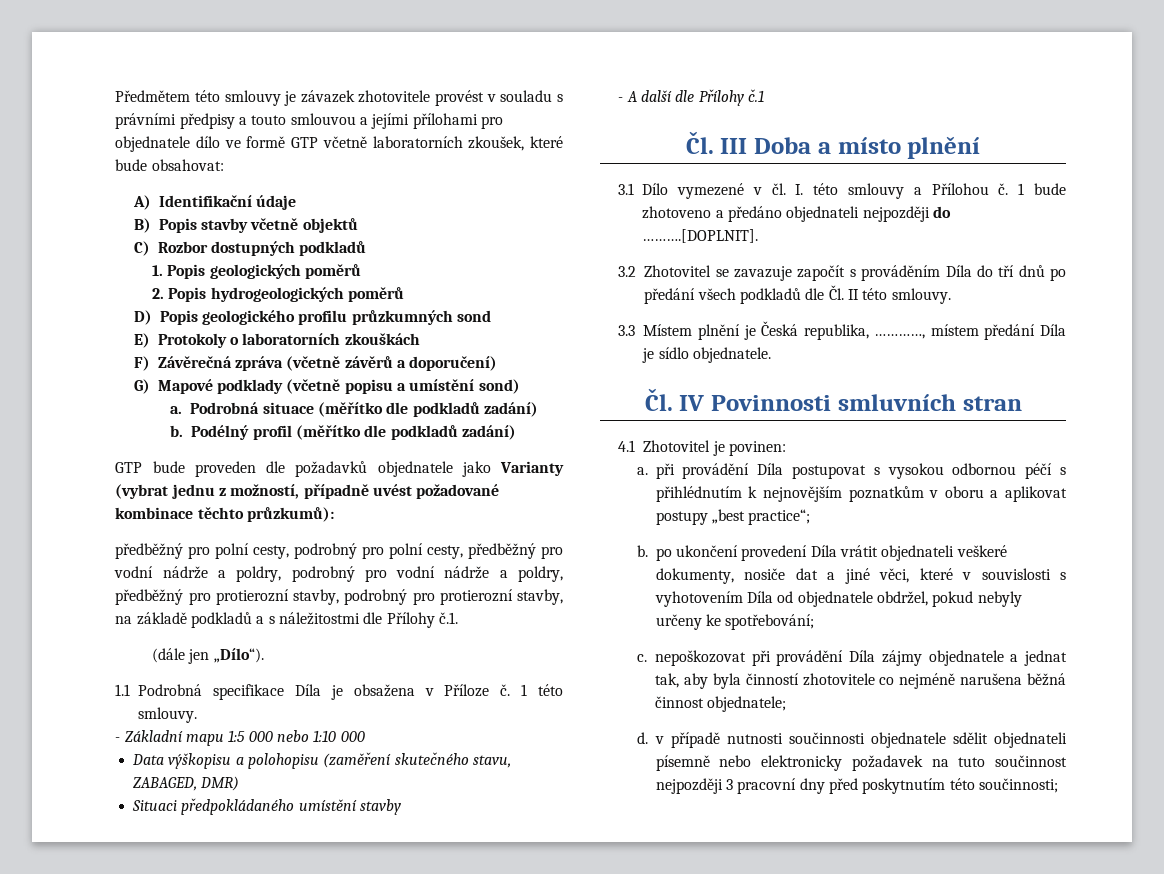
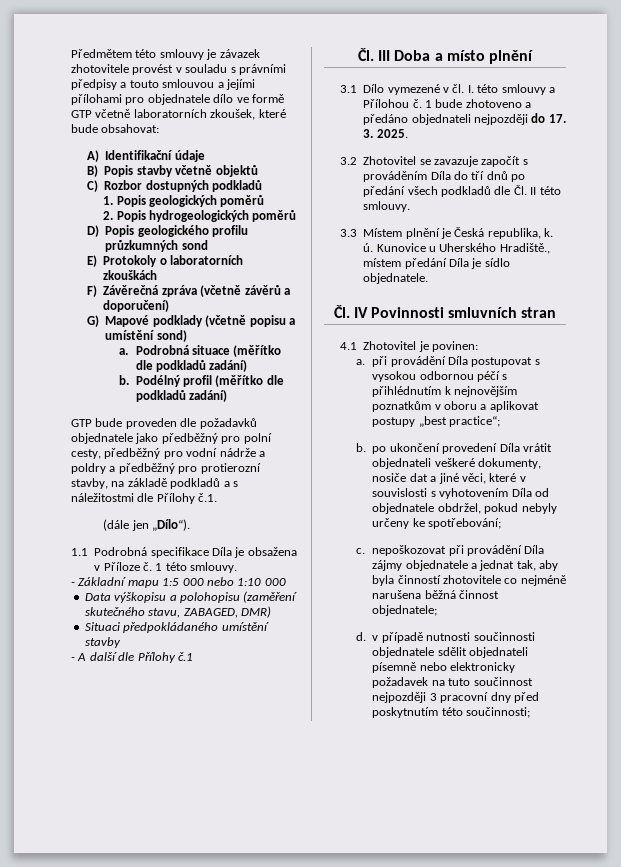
- GTP bude proveden dle požadavků objednatele jako Varianty (vybrat jednu z možností, případně uvést požadované kombinace těchto průzkumů):
- předběžný pro polní cesty, podrobný pro polní cesty, předběžný pro vodní nádrže a poldry, podrobný pro vodní nádrže a poldry, předběžný pro protierozní stavby, podrobný pro protierozní stavby, na základě podkladů a s náležitostmi dle Přílohy č.1.
+ GTP bude proveden dle požadavků objednatele jako předběžný pro polní cesty, předběžný pro vodní nádrže a poldry a předběžný pro protierozní stavby, na základě podkladů a s náležitostmi dle Přílohy č.1.
- 1 bude zhotoveno a předáno objednateli nejpozději do ……….[DOPLNIT].
+ 1 bude zhotoveno a předáno objednateli nejpozději do 17. 3. 2025.
- 3.3 Místem plnění je Česká republika, …………, místem předání Díla je sídlo objednatele.
+ 3.3 Místem plnění je Česká republika, k. ú. Kunovice u Uherského Hradiště., místem předání Díla je sídlo objednatele.

